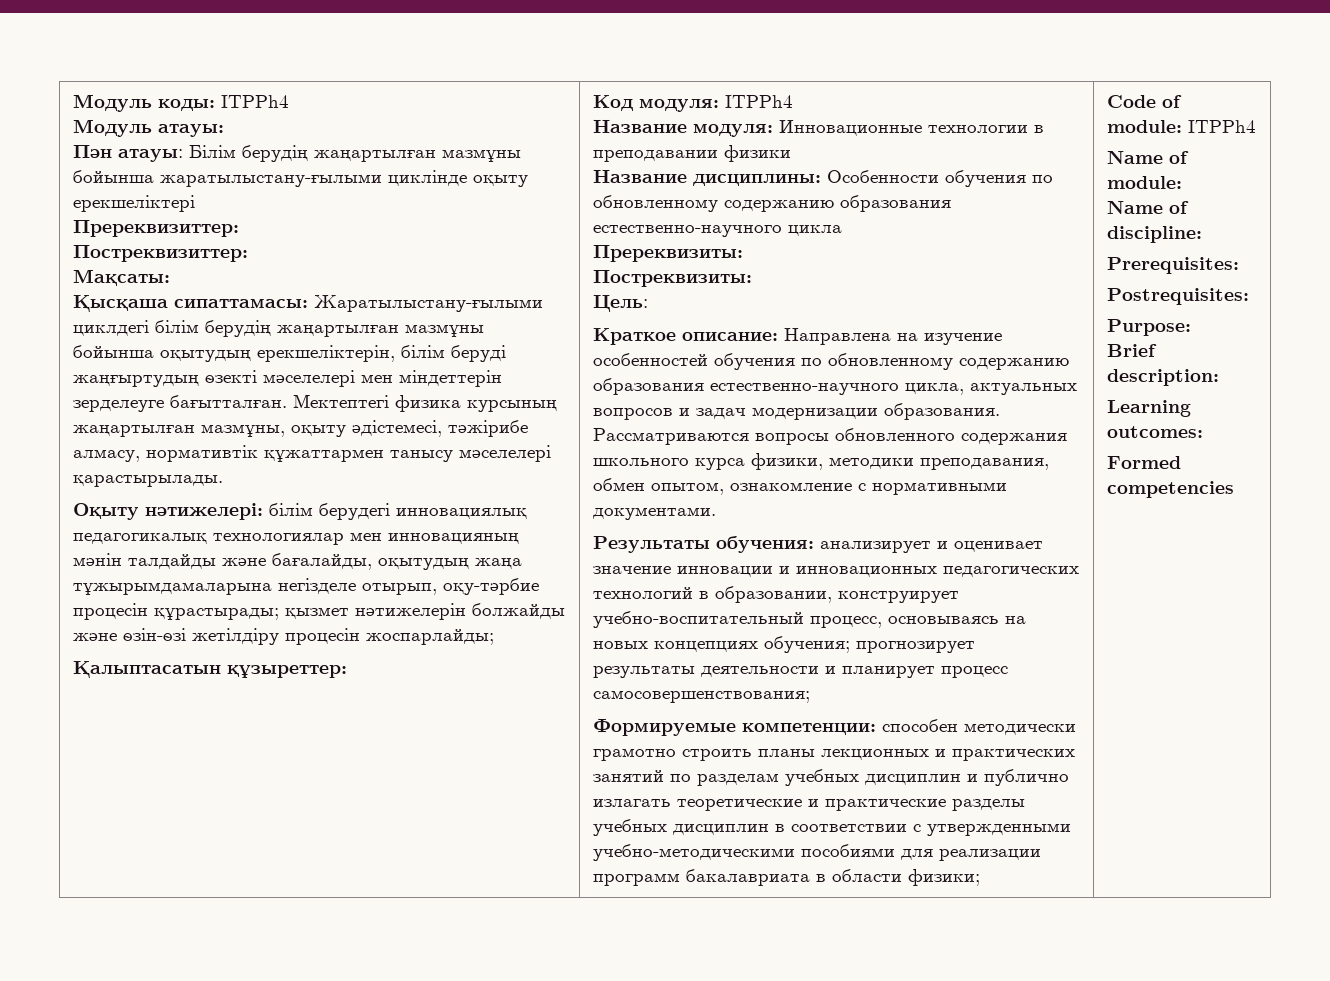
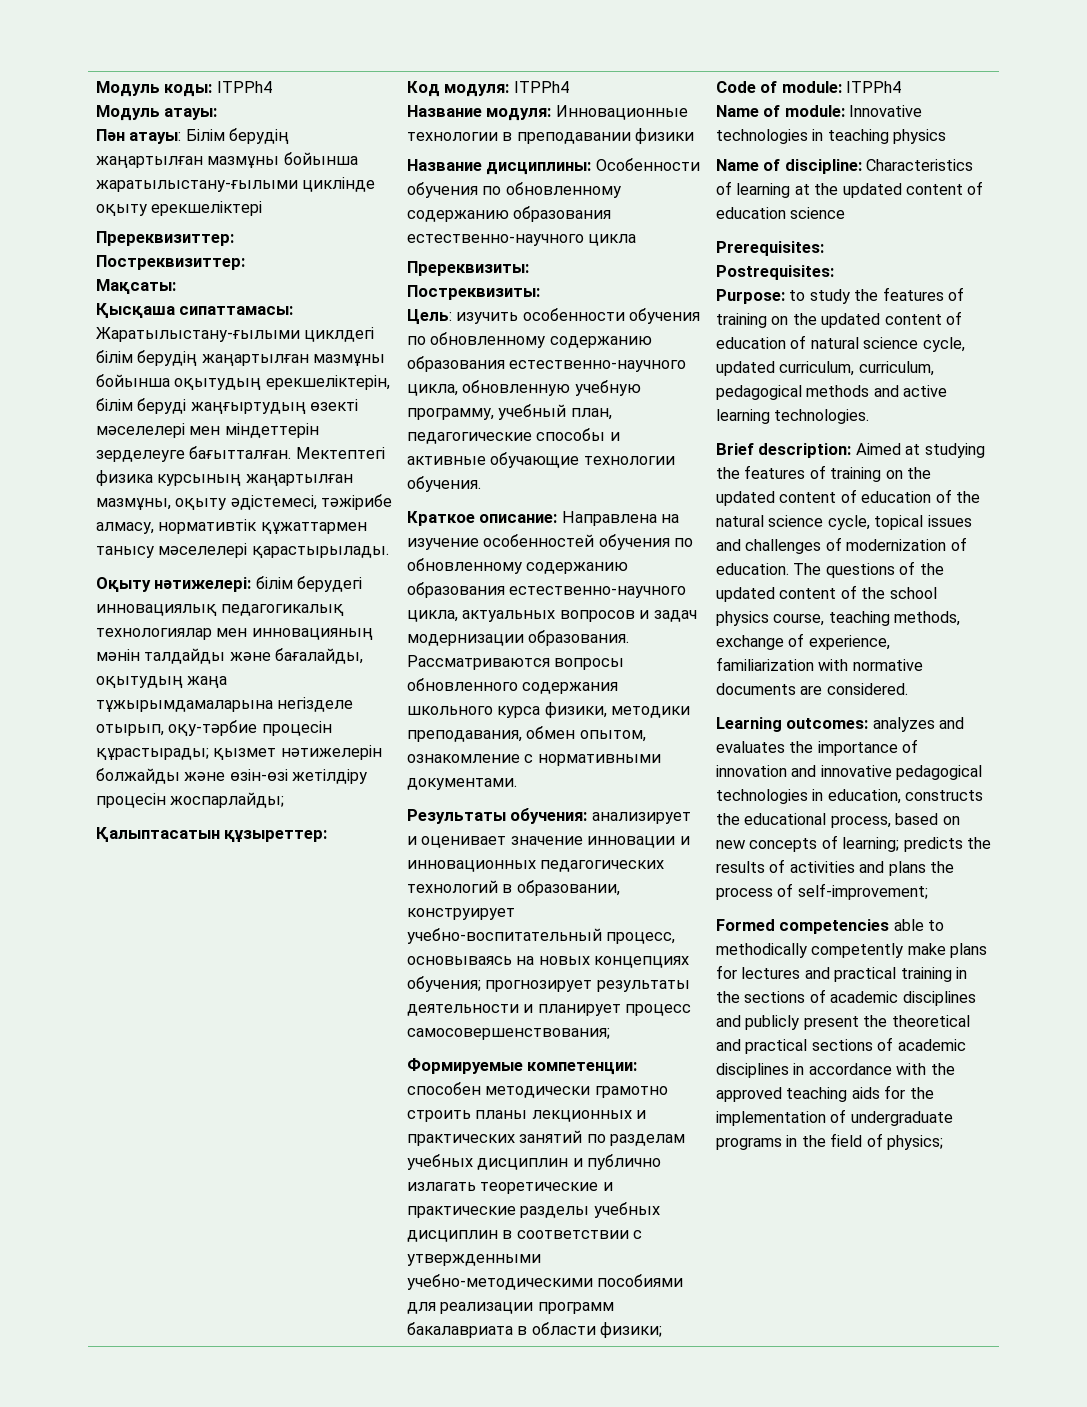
- Цель:
+ Цель: изучить особенности обучения по обновленному содержанию образования естественно-научного цикла, обновленную учебную программу, учебный план, педагогические способы и активные обучающие технологии обучения.
- Name of module:
- Name of discipline:
+ Name of module: Innovative technologies in teaching physics
+ Name of discipline: Characteristics of learning at the updated content of education science
  Prerequisites:
  Postrequisites:
- Purpose:
- Brief description:
- Learning outcomes:
- Formed competencies
+ Purpose: to study the features of training on the updated content of education of natural science cycle, updated curriculum, curriculum, pedagogical methods and active learning technologies.
+ Brief description: Aimed at studying the features of training on the updated content of education of the natural science cycle, topical issues and challenges of modernization of education. The questions of the updated content of the school physics course, teaching methods, exchange of experience, familiarization with normative documents are considered.
+ Learning outcomes: analyzes and evaluates the importance of innovation and innovative pedagogical technologies in education, constructs the educational process, based on new concepts of learning; predicts the results of activities and plans the process of self-improvement;
+ Formed competencies able to methodically competently make plans for lectures and practical training in the sections of academic disciplines and publicly present the theoretical and practical sections of academic disciplines in accordance with the approved teaching aids for the implementation of undergraduate programs in the field of physics;

